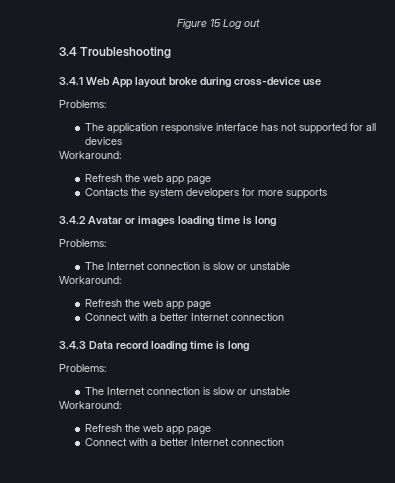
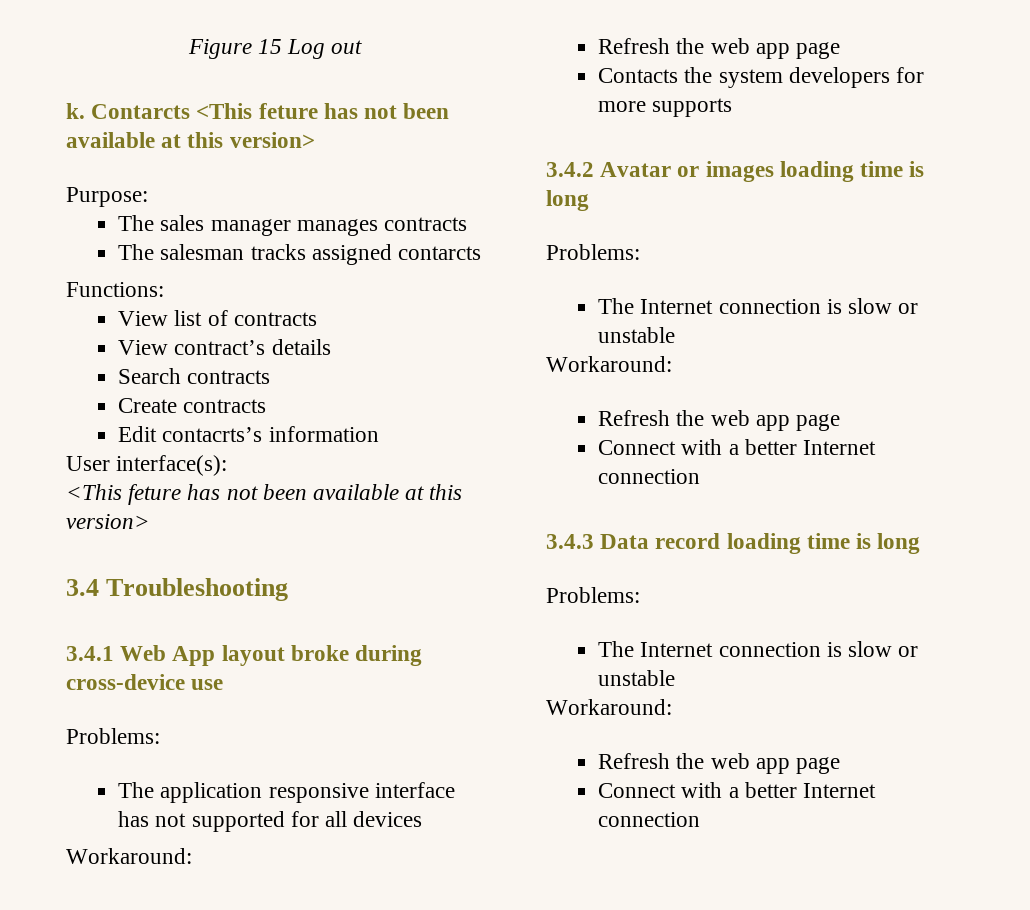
+ k. Contarcts <This feture has not been available at this version>
+ Purpose:
+ The sales manager manages contracts
+ The salesman tracks assigned contarcts
+ Functions:
+ View list of contracts
+ View contract’s details
+ Search contracts
+ Create contracts
+ Edit contacrts’s information
+ User interface(s):
+ <This feture has not been available at this version>

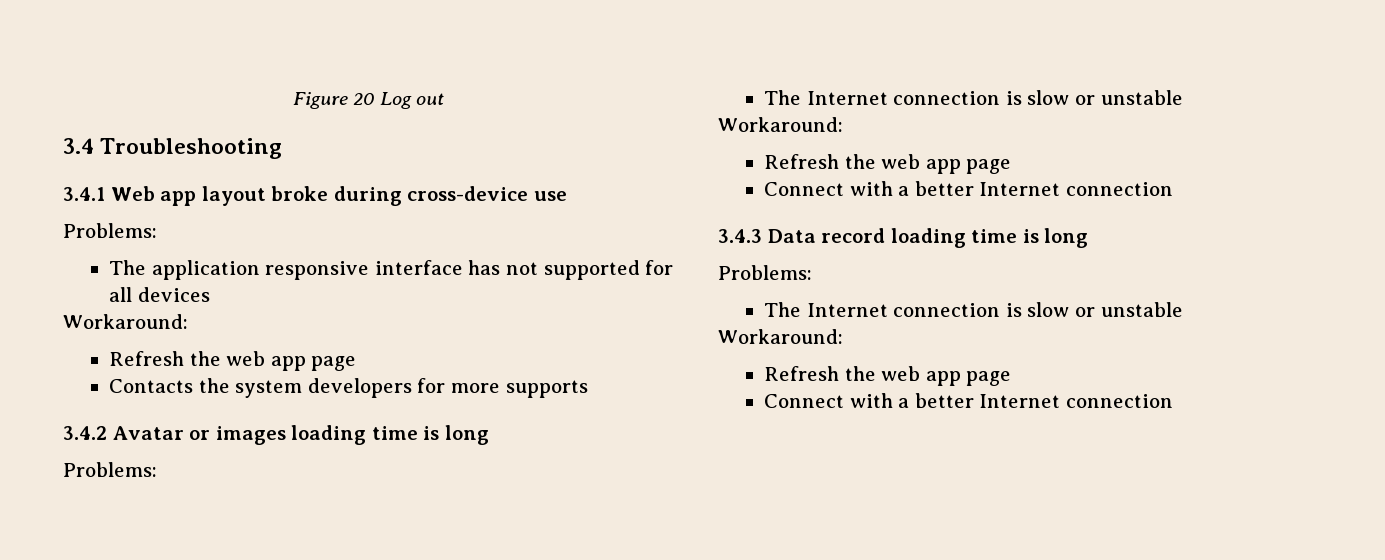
- Figure 15 Log out
+ Figure 20 Log out
- k. Contarcts <This feture has not been available at this version>
- Purpose:
- The sales manager manages contracts
- The salesman tracks assigned contarcts
- Functions:
- View list of contracts
- View contract’s details
- Search contracts
- Create contracts
- Edit contacrts’s information
- User interface(s):
- <This feture has not been available at this version>
- 3.4.1 Web App layout broke during cross-device use
+ 3.4.1 Web app layout broke during cross-device use

